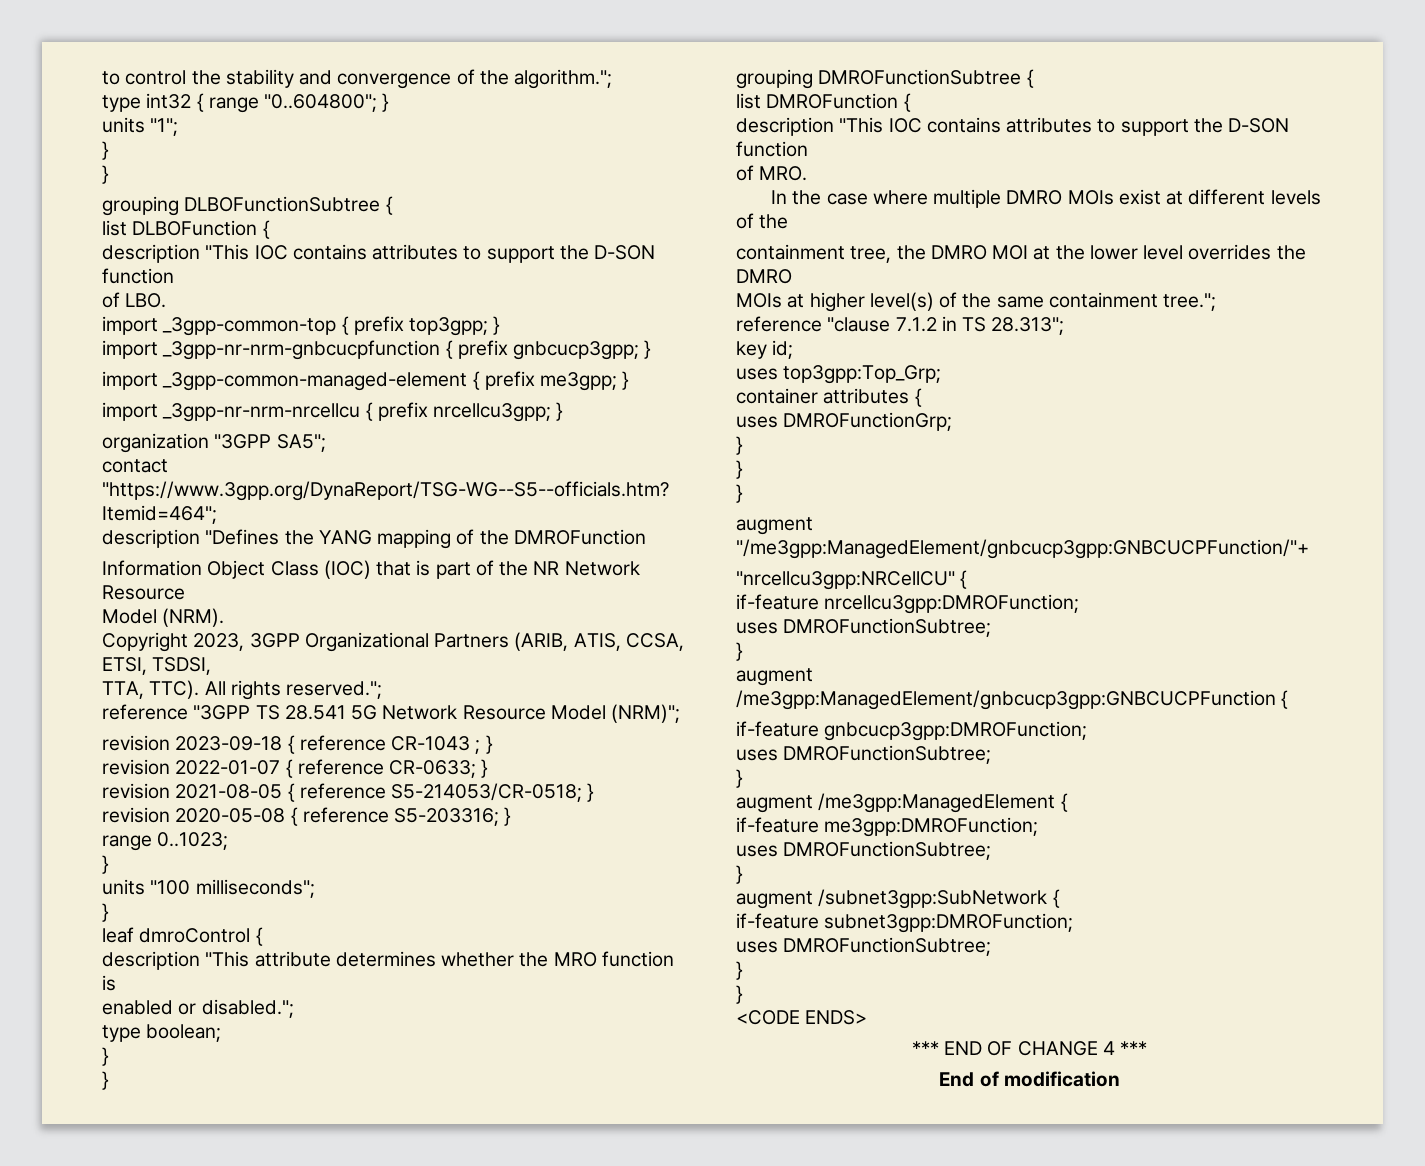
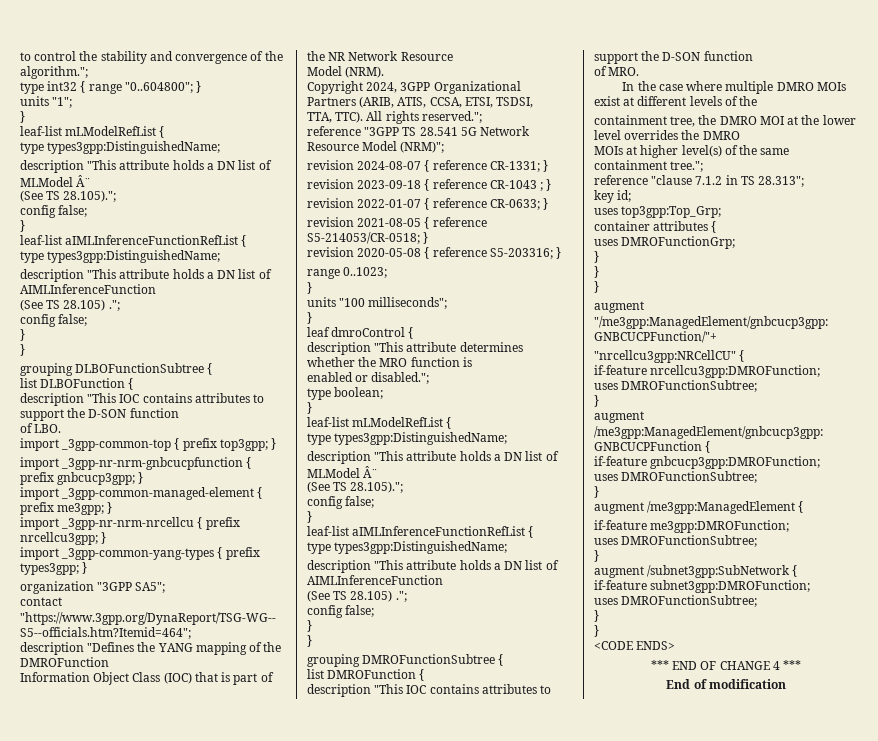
  units "1";
+ }
+ leaf-list mLModelRefList {
+ type types3gpp:DistinguishedName;
+ description "This attribute holds a DN list of MLModel Â¨
+ (See TS 28.105).";
+ config false;
+ }
+ leaf-list aIMLInferenceFunctionRefList {
+ type types3gpp:DistinguishedName;
+ description "This attribute holds a DN list of AIMLInferenceFunction
+ (See TS 28.105) .";
+ config false;
+ import _3gpp-common-yang-types { prefix types3gpp; }
- Copyright 2023, 3GPP Organizational Partners (ARIB, ATIS, CCSA, ETSI, TSDSI,
+ Copyright 2024, 3GPP Organizational Partners (ARIB, ATIS, CCSA, ETSI, TSDSI,
+ revision 2024-08-07 { reference CR-1331; }
  type boolean;
+ }
+ leaf-list mLModelRefList {
+ type types3gpp:DistinguishedName;
+ description "This attribute holds a DN list of MLModel Â¨
+ (See TS 28.105).";
+ config false;
+ }
+ leaf-list aIMLInferenceFunctionRefList {
+ type types3gpp:DistinguishedName;
+ description "This attribute holds a DN list of AIMLInferenceFunction
+ (See TS 28.105) .";
+ config false;

